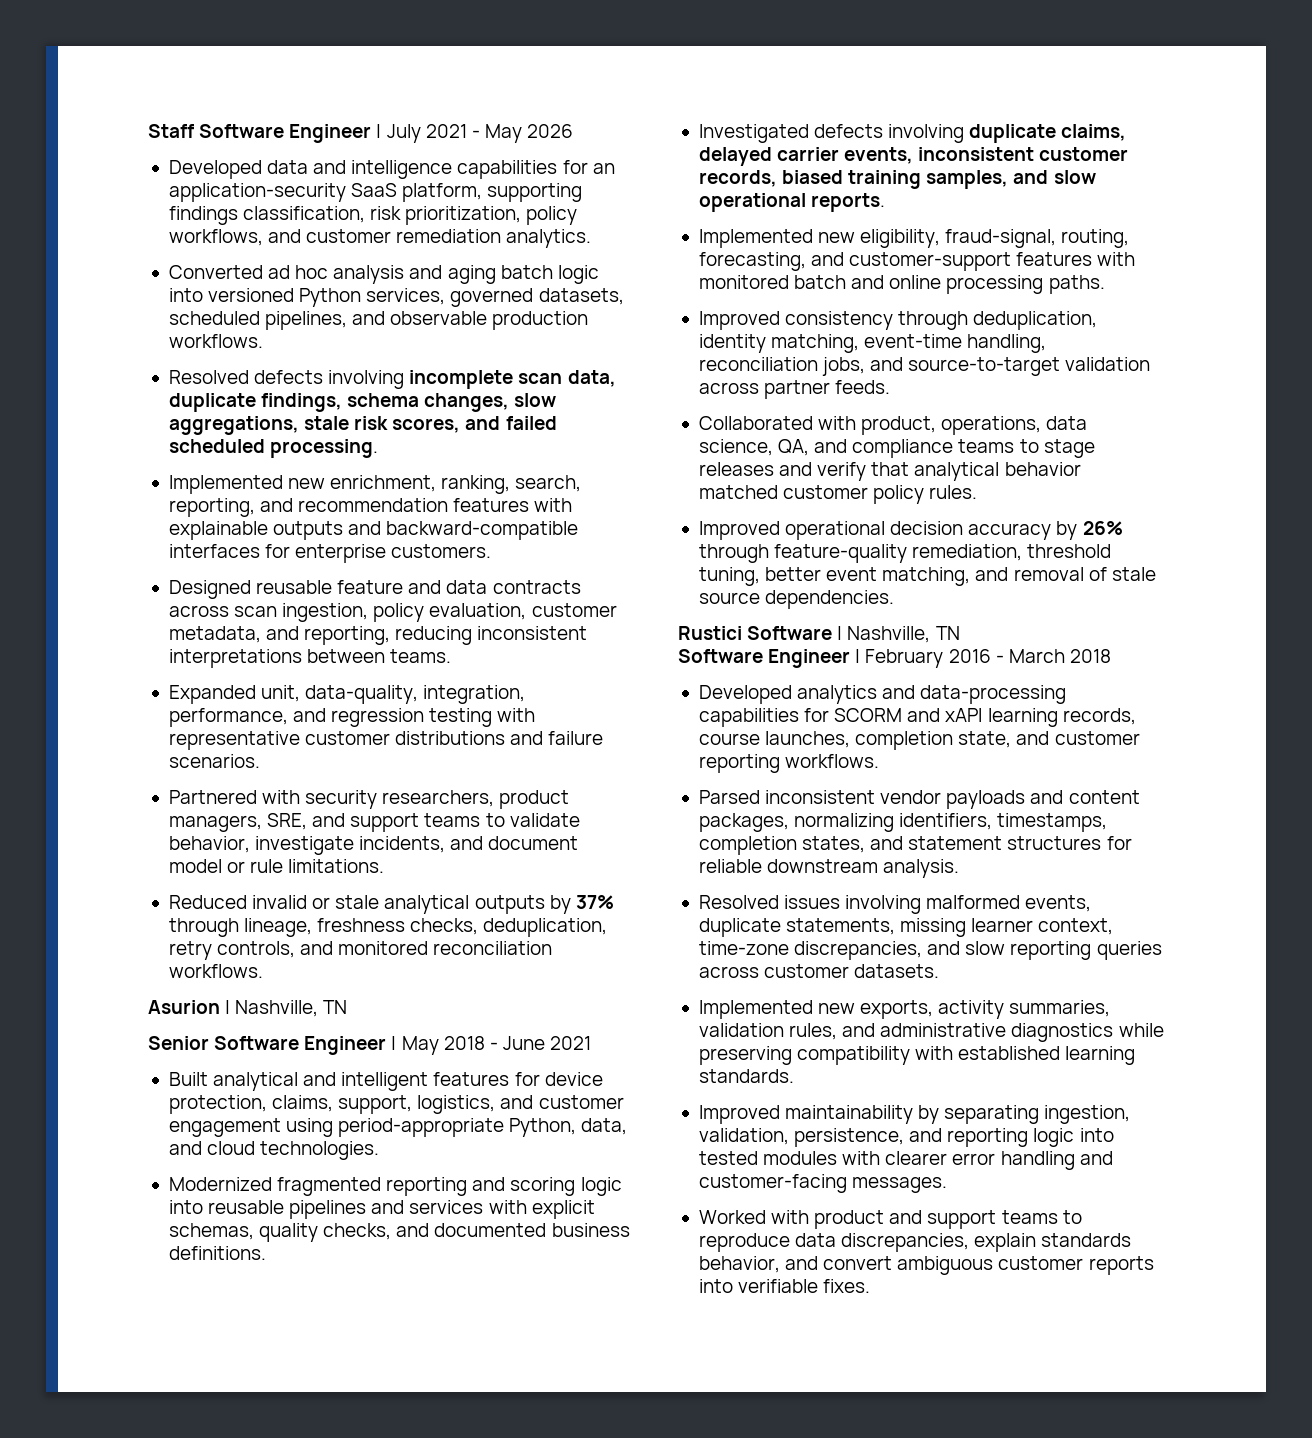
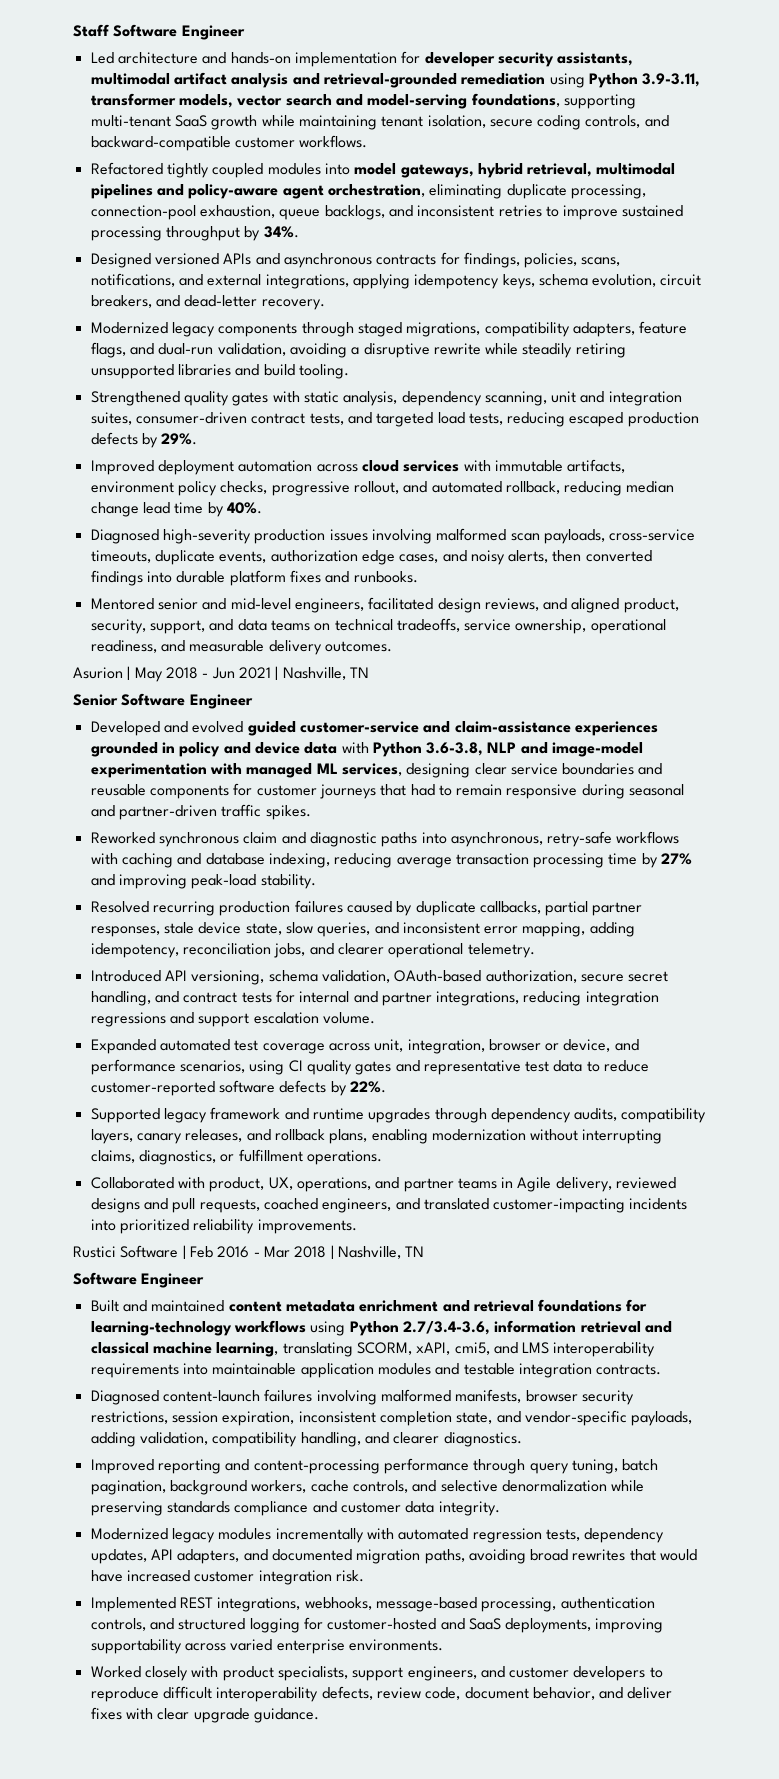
- Staff Software Engineer | July 2021 - May 2026
- Developed data and intelligence capabilities for an application-security SaaS platform, supporting findings classification, risk prioritization, policy workflows, and customer remediation analytics.
- Converted ad hoc analysis and aging batch logic into versioned Python services, governed datasets, scheduled pipelines, and observable production workflows.
- Resolved defects involving incomplete scan data, duplicate findings, schema changes, slow aggregations, stale risk scores, and failed scheduled processing.
- Implemented new enrichment, ranking, search, reporting, and recommendation features with explainable outputs and backward-compatible interfaces for enterprise customers.
- Designed reusable feature and data contracts across scan ingestion, policy evaluation, customer metadata, and reporting, reducing inconsistent interpretations between teams.
- Expanded unit, data-quality, integration, performance, and regression testing with representative customer distributions and failure scenarios.
- Partnered with security researchers, product managers, SRE, and support teams to validate behavior, investigate incidents, and document model or rule limitations.
- Reduced invalid or stale analytical outputs by 37% through lineage, freshness checks, deduplication, retry controls, and monitored reconciliation workflows.
- Asurion | Nashville, TN
+ Staff Software Engineer
+ Led architecture and hands-on implementation for developer security assistants, multimodal artifact analysis and retrieval-grounded remediation using Python 3.9-3.11, transformer models, vector search and model-serving foundations, supporting multi-tenant SaaS growth while maintaining tenant isolation, secure coding controls, and backward-compatible customer workflows.
+ Refactored tightly coupled modules into model gateways, hybrid retrieval, multimodal pipelines and policy-aware agent orchestration, eliminating duplicate processing, connection-pool exhaustion, queue backlogs, and inconsistent retries to improve sustained processing throughput by 34%.
+ Designed versioned APIs and asynchronous contracts for findings, policies, scans, notifications, and external integrations, applying idempotency keys, schema evolution, circuit breakers, and dead-letter recovery.
+ Modernized legacy components through staged migrations, compatibility adapters, feature flags, and dual-run validation, avoiding a disruptive rewrite while steadily retiring unsupported libraries and build tooling.
+ Strengthened quality gates with static analysis, dependency scanning, unit and integration suites, consumer-driven contract tests, and targeted load tests, reducing escaped production defects by 29%.
+ Improved deployment automation across cloud services with immutable artifacts, environment policy checks, progressive rollout, and automated rollback, reducing median change lead time by 40%.
+ Diagnosed high-severity production issues involving malformed scan payloads, cross-service timeouts, duplicate events, authorization edge cases, and noisy alerts, then converted findings into durable platform fixes and runbooks.
+ Mentored senior and mid-level engineers, facilitated design reviews, and aligned product, security, support, and data teams on technical tradeoffs, service ownership, operational readiness, and measurable delivery outcomes.
+ Asurion | May 2018 - Jun 2021 | Nashville, TN
- Senior Software Engineer | May 2018 - June 2021
- Built analytical and intelligent features for device protection, claims, support, logistics, and customer engagement using period-appropriate Python, data, and cloud technologies.
- Modernized fragmented reporting and scoring logic into reusable pipelines and services with explicit schemas, quality checks, and documented business definitions.
- Investigated defects involving duplicate claims, delayed carrier events, inconsistent customer records, biased training samples, and slow operational reports.
- Implemented new eligibility, fraud-signal, routing, forecasting, and customer-support features with monitored batch and online processing paths.
- Improved consistency through deduplication, identity matching, event-time handling, reconciliation jobs, and source-to-target validation across partner feeds.
- Collaborated with product, operations, data science, QA, and compliance teams to stage releases and verify that analytical behavior matched customer policy rules.
- Improved operational decision accuracy by 26% through feature-quality remediation, threshold tuning, better event matching, and removal of stale source dependencies.
- Rustici Software | Nashville, TN
- Software Engineer | February 2016 - March 2018
- Developed analytics and data-processing capabilities for SCORM and xAPI learning records, course launches, completion state, and customer reporting workflows.
- Parsed inconsistent vendor payloads and content packages, normalizing identifiers, timestamps, completion states, and statement structures for reliable downstream analysis.
- Resolved issues involving malformed events, duplicate statements, missing learner context, time-zone discrepancies, and slow reporting queries across customer datasets.
- Implemented new exports, activity summaries, validation rules, and administrative diagnostics while preserving compatibility with established learning standards.
- Improved maintainability by separating ingestion, validation, persistence, and reporting logic into tested modules with clearer error handling and customer-facing messages.
+ Senior Software Engineer
+ Developed and evolved guided customer-service and claim-assistance experiences grounded in policy and device data with Python 3.6-3.8, NLP and image-model experimentation with managed ML services, designing clear service boundaries and reusable components for customer journeys that had to remain responsive during seasonal and partner-driven traffic spikes.
+ Reworked synchronous claim and diagnostic paths into asynchronous, retry-safe workflows with caching and database indexing, reducing average transaction processing time by 27% and improving peak-load stability.
+ Resolved recurring production failures caused by duplicate callbacks, partial partner responses, stale device state, slow queries, and inconsistent error mapping, adding idempotency, reconciliation jobs, and clearer operational telemetry.
+ Introduced API versioning, schema validation, OAuth-based authorization, secure secret handling, and contract tests for internal and partner integrations, reducing integration regressions and support escalation volume.
+ Expanded automated test coverage across unit, integration, browser or device, and performance scenarios, using CI quality gates and representative test data to reduce customer-reported software defects by 22%.
+ Supported legacy framework and runtime upgrades through dependency audits, compatibility layers, canary releases, and rollback plans, enabling modernization without interrupting claims, diagnostics, or fulfillment operations.
+ Collaborated with product, UX, operations, and partner teams in Agile delivery, reviewed designs and pull requests, coached engineers, and translated customer-impacting incidents into prioritized reliability improvements.
+ Rustici Software | Feb 2016 - Mar 2018 | Nashville, TN
+ Software Engineer
+ Built and maintained content metadata enrichment and retrieval foundations for learning-technology workflows using Python 2.7/3.4-3.6, information retrieval and classical machine learning, translating SCORM, xAPI, cmi5, and LMS interoperability requirements into maintainable application modules and testable integration contracts.
+ Diagnosed content-launch failures involving malformed manifests, browser security restrictions, session expiration, inconsistent completion state, and vendor-specific payloads, adding validation, compatibility handling, and clearer diagnostics.
+ Improved reporting and content-processing performance through query tuning, batch pagination, background workers, cache controls, and selective denormalization while preserving standards compliance and customer data integrity.
+ Modernized legacy modules incrementally with automated regression tests, dependency updates, API adapters, and documented migration paths, avoiding broad rewrites that would have increased customer integration risk.
+ Implemented REST integrations, webhooks, message-based processing, authentication controls, and structured logging for customer-hosted and SaaS deployments, improving supportability across varied enterprise environments.
- Worked with product and support teams to reproduce data discrepancies, explain standards behavior, and convert ambiguous customer reports into verifiable fixes.
+ Worked closely with product specialists, support engineers, and customer developers to reproduce difficult interoperability defects, review code, document behavior, and deliver fixes with clear upgrade guidance.

